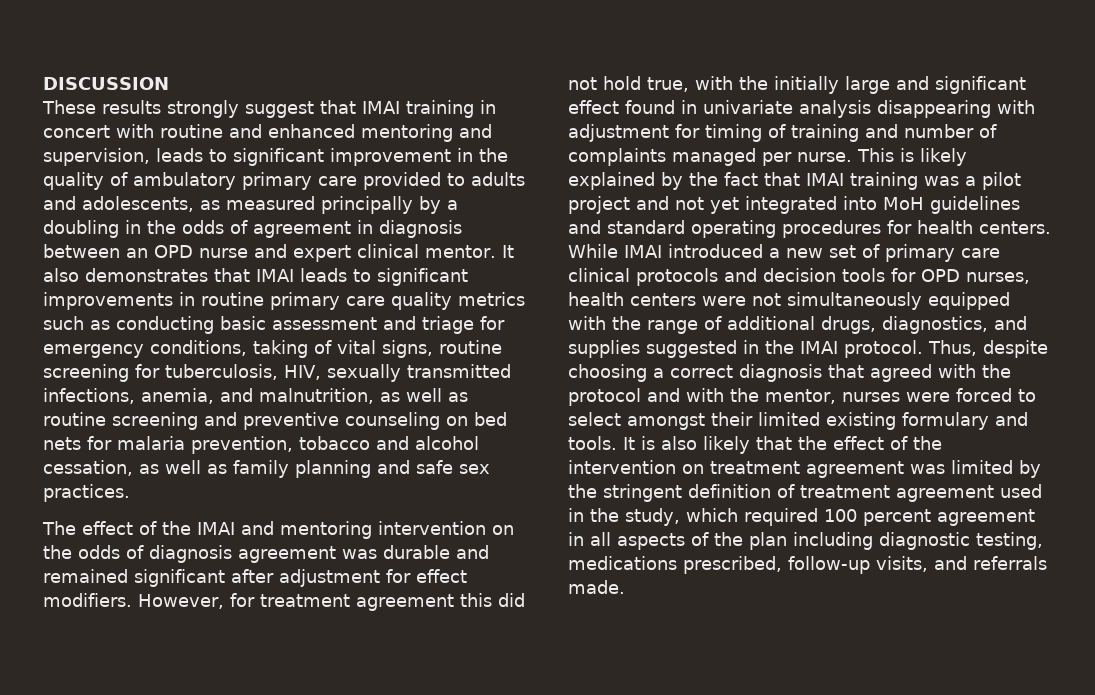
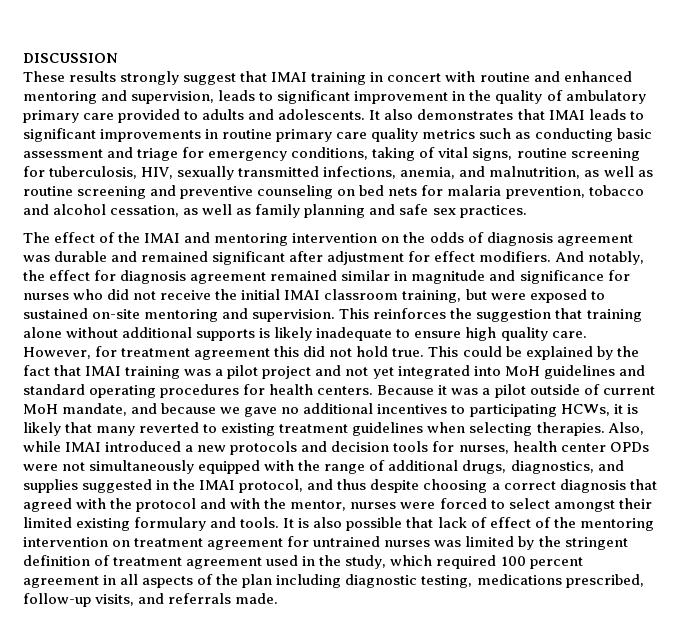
- These results strongly suggest that IMAI training in concert with routine and enhanced mentoring and supervision, leads to significant improvement in the quality of ambulatory primary care provided to adults and adolescents, as measured principally by a doubling in the odds of agreement in diagnosis between an OPD nurse and expert clinical mentor.
+ These results strongly suggest that IMAI training in concert with routine and enhanced mentoring and supervision, leads to significant improvement in the quality of ambulatory primary care provided to adults and adolescents.
+ And notably, the effect for diagnosis agreement remained similar in magnitude and significance for nurses who did not receive the initial IMAI classroom training, but were exposed to sustained on-site mentoring and supervision. This reinforces the suggestion that training alone without additional supports is likely inadequate to ensure high quality care.
- However, for treatment agreement this did not hold true, with the initially large and significant effect found in univariate analysis disappearing with adjustment for timing of training and number of complaints managed per nurse. This is likely explained by the fact that IMAI training was a pilot project and not yet integrated into MoH guidelines and standard operating procedures for health centers.
+ However, for treatment agreement this did not hold true. This could be explained by the fact that IMAI training was a pilot project and not yet integrated into MoH guidelines and standard operating procedures for health centers.
- While IMAI introduced a new set of primary care clinical protocols and decision tools for OPD nurses, health centers were not simultaneously equipped with the range of additional drugs, diagnostics, and supplies suggested in the IMAI protocol. Thus, despite choosing a correct diagnosis that agreed with the protocol and with the mentor, nurses were forced to select amongst their limited existing formulary and tools.
+ Because it was a pilot outside of current MoH mandate, and because we gave no additional incentives to participating HCWs, it is likely that many reverted to existing treatment guidelines when selecting therapies. Also, while IMAI introduced a new protocols and decision tools for nurses, health center OPDs were not simultaneously equipped with the range of additional drugs, diagnostics, and supplies suggested in the IMAI protocol, and thus despite choosing a correct diagnosis that agreed with the protocol and with the mentor, nurses were forced to select amongst their limited existing formulary and tools.
- It is also likely that the effect of the intervention on treatment agreement was limited by the stringent definition of treatment agreement used in the study, which required 100 percent agreement in all aspects of the plan including diagnostic testing, medications prescribed, follow-up visits, and referrals made.
+ It is also possible that lack of effect of the mentoring intervention on treatment agreement for untrained nurses was limited by the stringent definition of treatment agreement used in the study, which required 100 percent agreement in all aspects of the plan including diagnostic testing, medications prescribed, follow-up visits, and referrals made.

